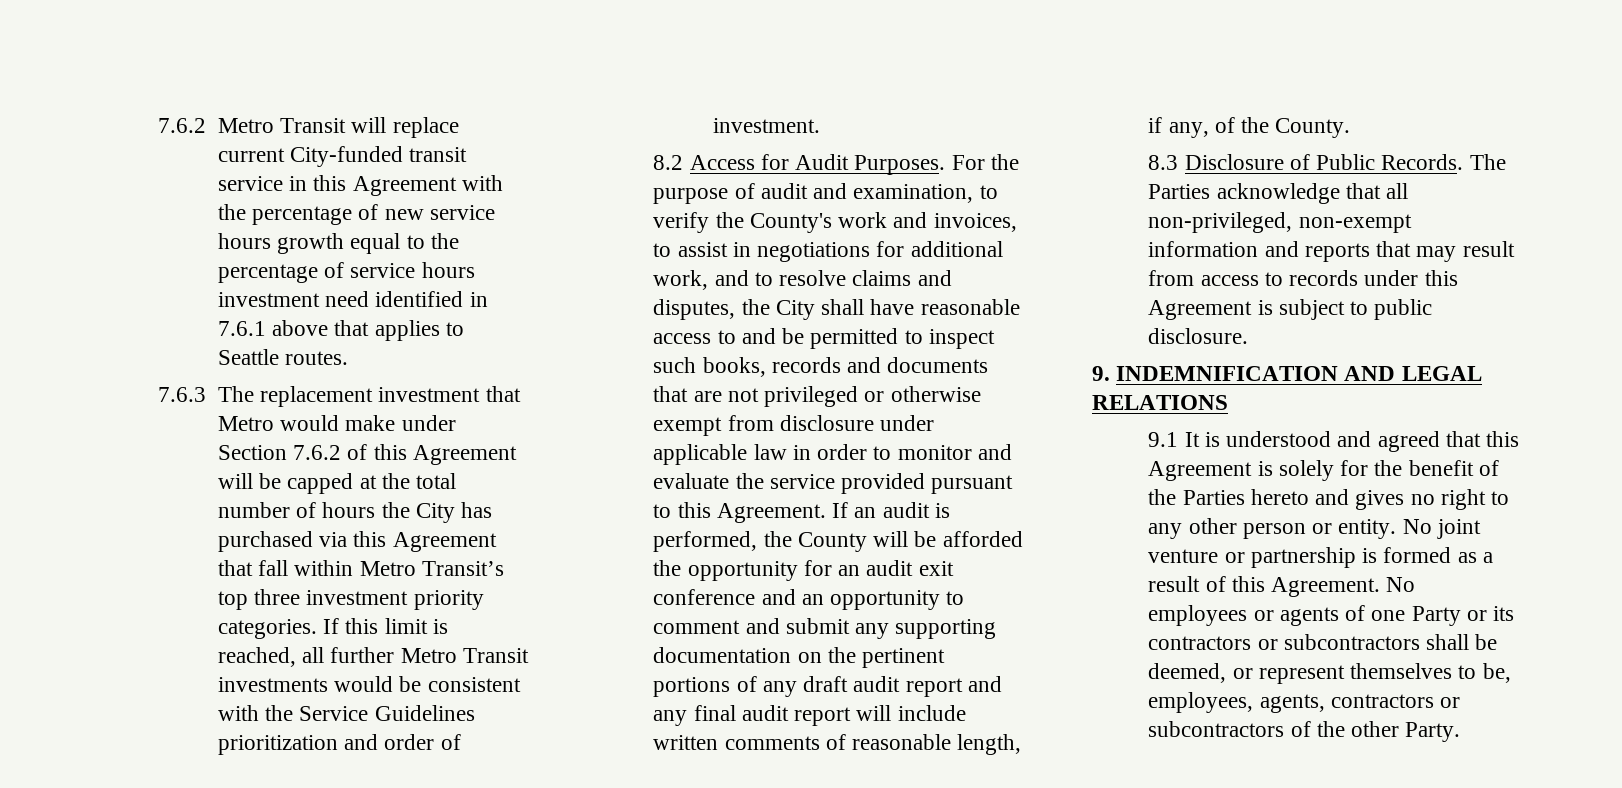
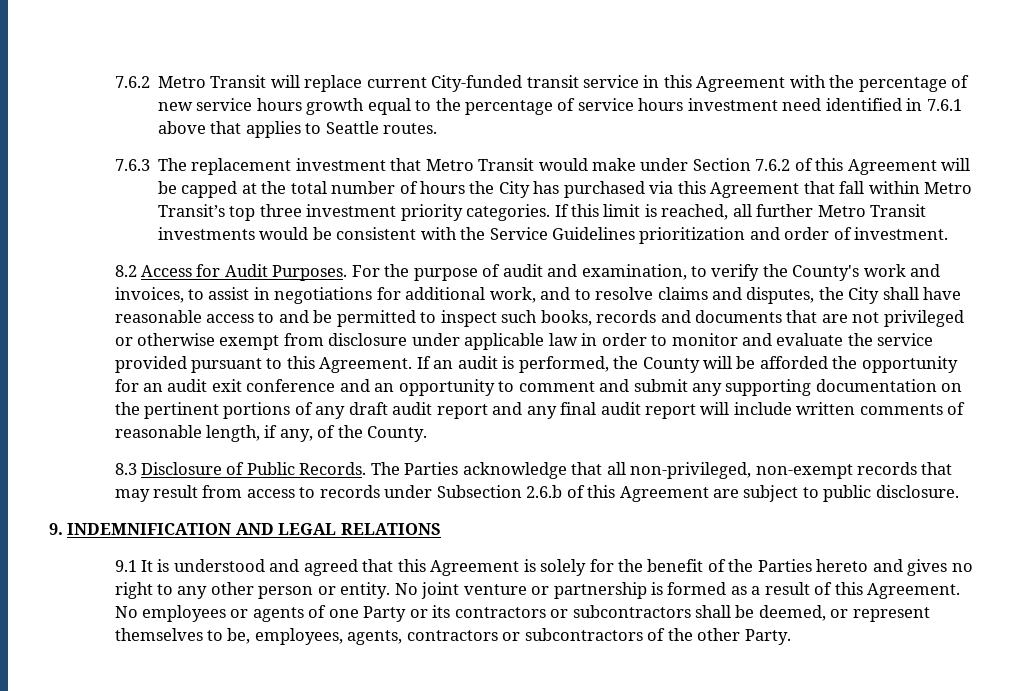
- 7.6.3 The replacement investment that Metro would make under Section 7.6.2 of this Agreement will be capped at the total number of hours the City has purchased via this Agreement that fall within Metro Transit’s top three investment priority categories.
+ 7.6.3 The replacement investment that Metro Transit would make under Section 7.6.2 of this Agreement will be capped at the total number of hours the City has purchased via this Agreement that fall within Metro Transit’s top three investment priority categories.
- The Parties acknowledge that all non-privileged, non-exempt information and reports that may result from access to records under this Agreement is subject to public disclosure.
+ The Parties acknowledge that all non-privileged, non-exempt records that may result from access to records under Subsection 2.6.b of this Agreement are subject to public disclosure.

